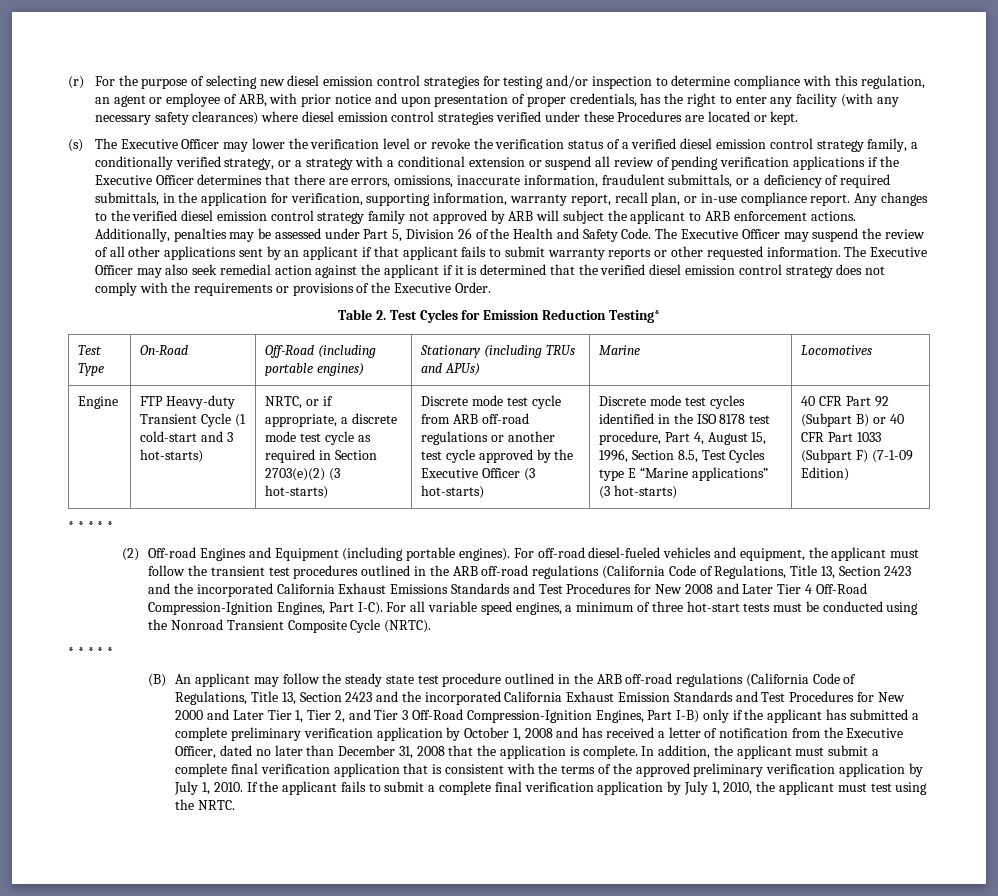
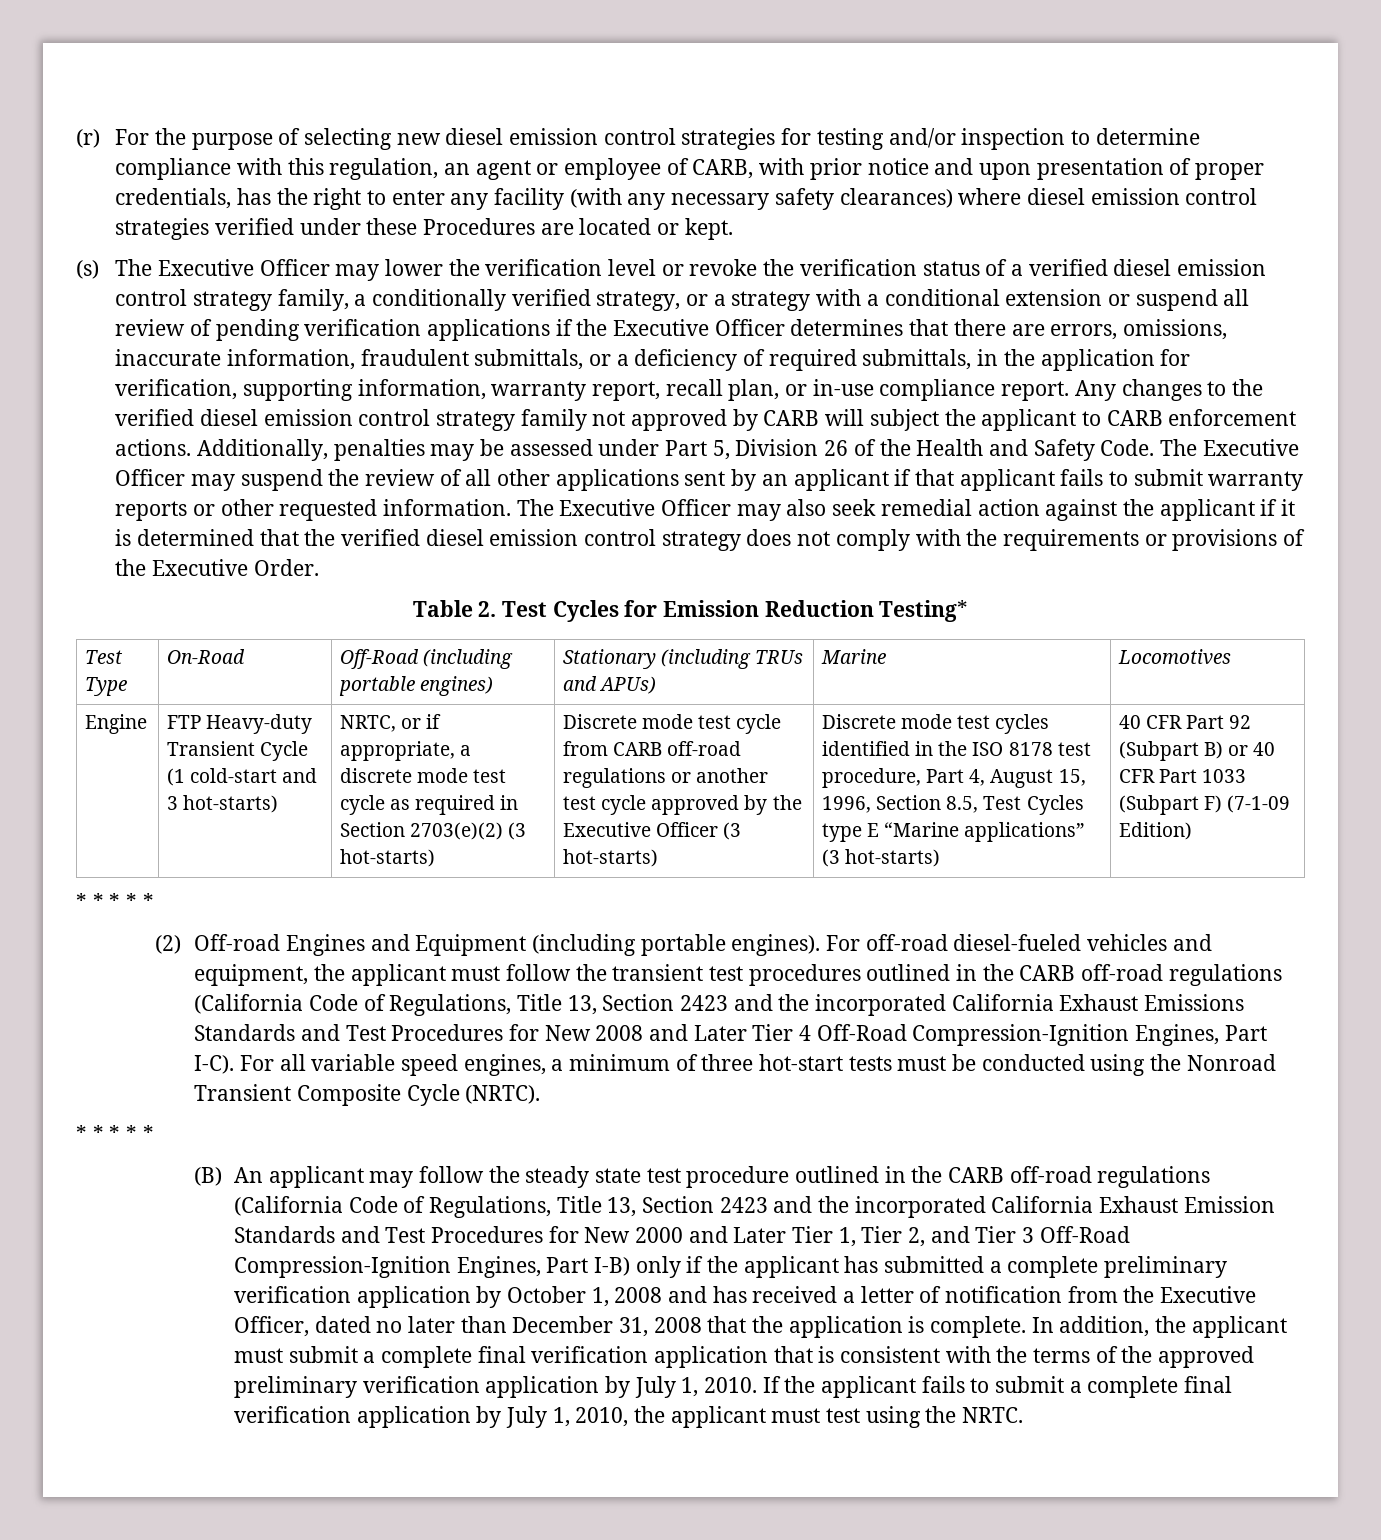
- (r) For the purpose of selecting new diesel emission control strategies for testing and/or inspection to determine compliance with this regulation, an agent or employee of ARB, with prior notice and upon presentation of proper credentials, has the right to enter any facility (with any necessary safety clearances) where diesel emission control strategies verified under these Procedures are located or kept.
+ (r) For the purpose of selecting new diesel emission control strategies for testing and/or inspection to determine compliance with this regulation, an agent or employee of CARB, with prior notice and upon presentation of proper credentials, has the right to enter any facility (with any necessary safety clearances) where diesel emission control strategies verified under these Procedures are located or kept.
- Any changes to the verified diesel emission control strategy family not approved by ARB will subject the applicant to ARB enforcement actions.
+ Any changes to the verified diesel emission control strategy family not approved by CARB will subject the applicant to CARB enforcement actions.
- Discrete mode test cycle from ARB off-road regulations or another test cycle approved by the Executive Officer (3 hot-starts)
+ Discrete mode test cycle from CARB off-road regulations or another test cycle approved by the Executive Officer (3 hot-starts)
- For off-road diesel-fueled vehicles and equipment, the applicant must follow the transient test procedures outlined in the ARB off-road regulations (California Code of Regulations, Title 13, Section 2423 and the incorporated California Exhaust Emissions Standards and Test Procedures for New 2008 and Later Tier 4 Off-Road Compression-Ignition Engines, Part I-C).
+ For off-road diesel-fueled vehicles and equipment, the applicant must follow the transient test procedures outlined in the CARB off-road regulations (California Code of Regulations, Title 13, Section 2423 and the incorporated California Exhaust Emissions Standards and Test Procedures for New 2008 and Later Tier 4 Off-Road Compression-Ignition Engines, Part I-C).
- (B) An applicant may follow the steady state test procedure outlined in the ARB off-road regulations (California Code of Regulations, Title 13, Section 2423 and the incorporated California Exhaust Emission Standards and Test Procedures for New 2000 and Later Tier 1, Tier 2, and Tier 3 Off-Road Compression-Ignition Engines, Part I-B) only if the applicant has submitted a complete preliminary verification application by October 1, 2008 and has received a letter of notification from the Executive Officer, dated no later than December 31, 2008 that the application is complete.
+ (B) An applicant may follow the steady state test procedure outlined in the CARB off-road regulations (California Code of Regulations, Title 13, Section 2423 and the incorporated California Exhaust Emission Standards and Test Procedures for New 2000 and Later Tier 1, Tier 2, and Tier 3 Off-Road Compression-Ignition Engines, Part I-B) only if the applicant has submitted a complete preliminary verification application by October 1, 2008 and has received a letter of notification from the Executive Officer, dated no later than December 31, 2008 that the application is complete.

